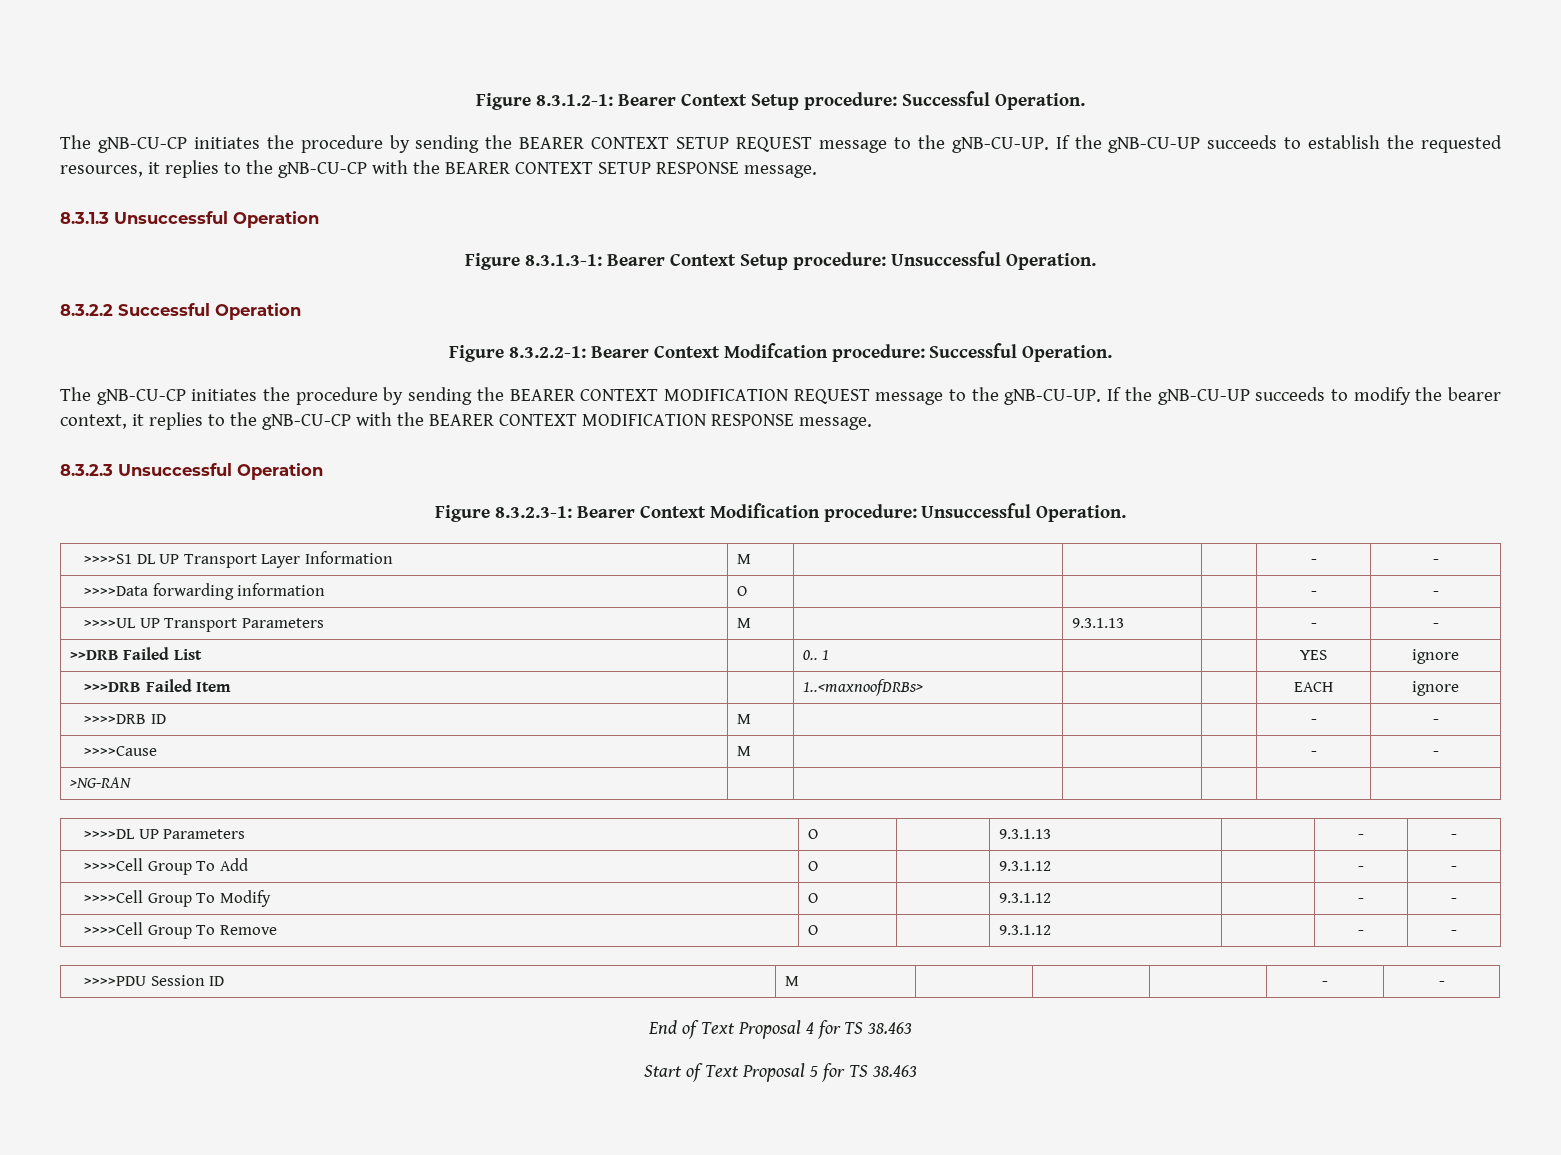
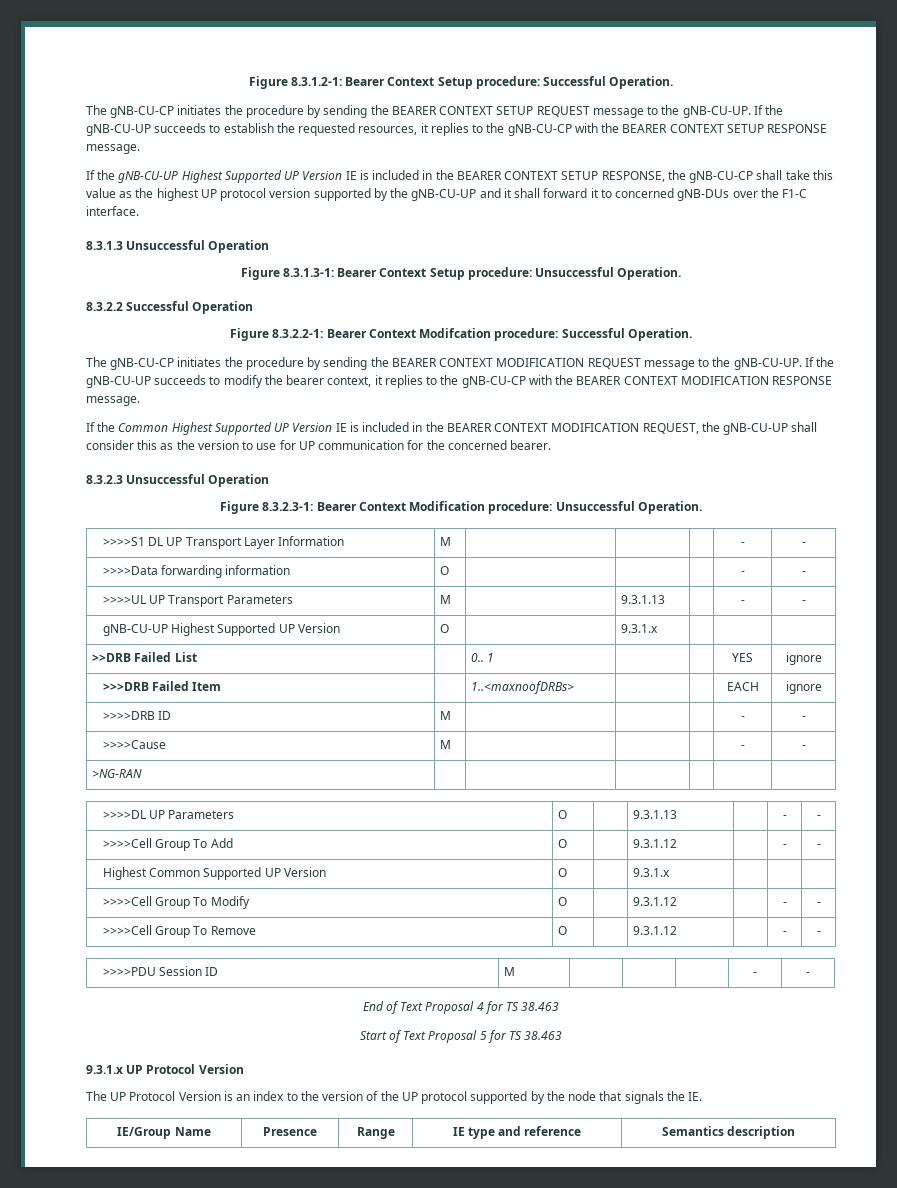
+ If the gNB-CU-UP Highest Supported UP Version IE is included in the BEARER CONTEXT SETUP RESPONSE, the gNB-CU-CP shall take this value as the highest UP protocol version supported by the gNB-CU-UP and it shall forward it to concerned gNB-DUs over the F1-C interface.
+ If the Common Highest Supported UP Version IE is included in the BEARER CONTEXT MODIFICATION REQUEST, the gNB-CU-UP shall consider this as the version to use for UP communication for the concerned bearer.
+ gNB-CU-UP Highest Supported UP Version | O | | 9.3.1.x | | |
+ Highest Common Supported UP Version | O | | 9.3.1.x | | |
+ 9.3.1.x UP Protocol Version
+ The UP Protocol Version is an index to the version of the UP protocol supported by the node that signals the IE.
+ IE/Group Name | Presence | Range | IE type and reference | Semantics description

